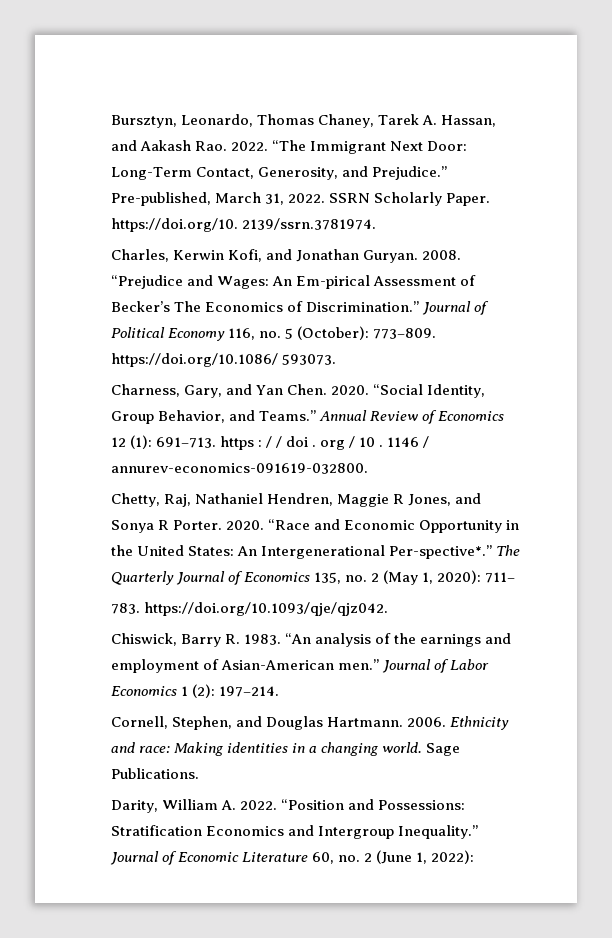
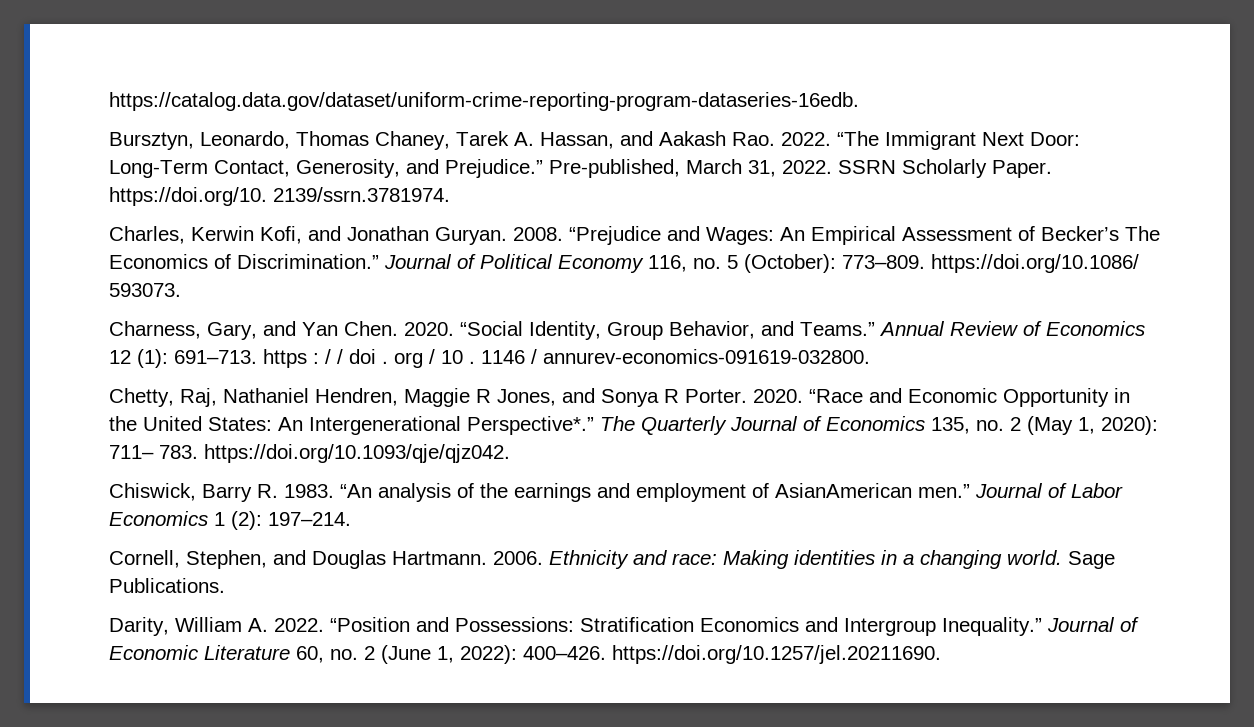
+ https://catalog.data.gov/dataset/uniform-crime-reporting-program-dataseries-16edb.
- “Prejudice and Wages: An Em-pirical Assessment of Becker’s The Economics of Discrimination.”
+ “Prejudice and Wages: An Empirical Assessment of Becker’s The Economics of Discrimination.”
- “Race and Economic Opportunity in the United States: An Intergenerational Per-spective*.”
+ “Race and Economic Opportunity in the United States: An Intergenerational Perspective*.”
- The Quarterly Journal of Economics 135, no. 2 (May 1, 2020): 711–
- 783. https://doi.org/10.1093/qje/qjz042.
+ The Quarterly Journal of Economics 135, no. 2 (May 1, 2020): 711– 783. https://doi.org/10.1093/qje/qjz042.
- “An analysis of the earnings and employment of Asian-American men.”
+ “An analysis of the earnings and employment of AsianAmerican men.”
- Journal of Economic Literature 60, no. 2 (June 1, 2022):
+ Journal of Economic Literature 60, no. 2 (June 1, 2022): 400–426. https://doi.org/10.1257/jel.20211690.

